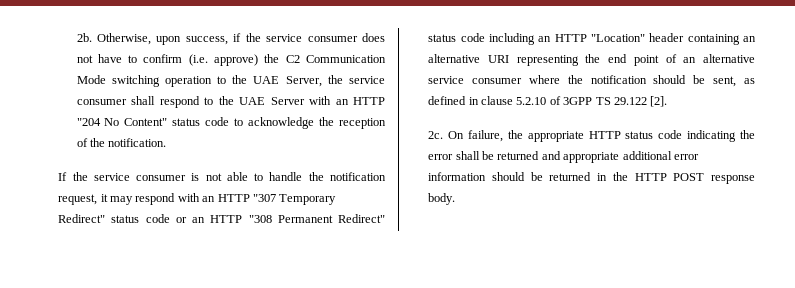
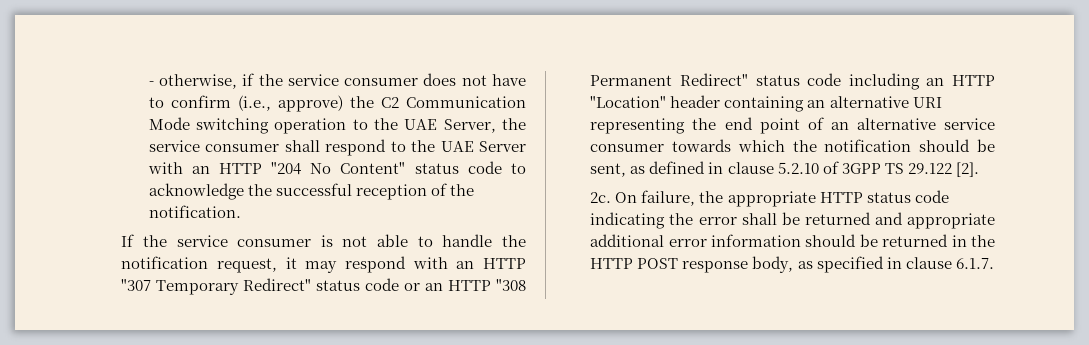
- 2b. Otherwise, upon success, if the service consumer does not have to confirm (i.e. approve) the C2 Communication Mode switching operation to the UAE Server, the service consumer shall respond to the UAE Server with an HTTP "204 No Content" status code to acknowledge the reception of the notification.
+ - otherwise, if the service consumer does not have to confirm (i.e., approve) the C2 Communication Mode switching operation to the UAE Server, the service consumer shall respond to the UAE Server with an HTTP "204 No Content" status code to acknowledge the successful reception of the notification.
- If the service consumer is not able to handle the notification request, it may respond with an HTTP "307 Temporary Redirect" status code or an HTTP "308 Permanent Redirect" status code including an HTTP "Location" header containing an alternative URI representing the end point of an alternative service consumer where the notification should be sent, as defined in clause 5.2.10 of 3GPP TS 29.122 [2].
+ If the service consumer is not able to handle the notification request, it may respond with an HTTP "307 Temporary Redirect" status code or an HTTP "308 Permanent Redirect" status code including an HTTP "Location" header containing an alternative URI representing the end point of an alternative service consumer towards which the notification should be sent, as defined in clause 5.2.10 of 3GPP TS 29.122 [2].
- On failure, the appropriate HTTP status code indicating the error shall be returned and appropriate additional error information should be returned in the HTTP POST response body.
+ On failure, the appropriate HTTP status code indicating the error shall be returned and appropriate additional error information should be returned in the HTTP POST response body, as specified in clause 6.1.7.

